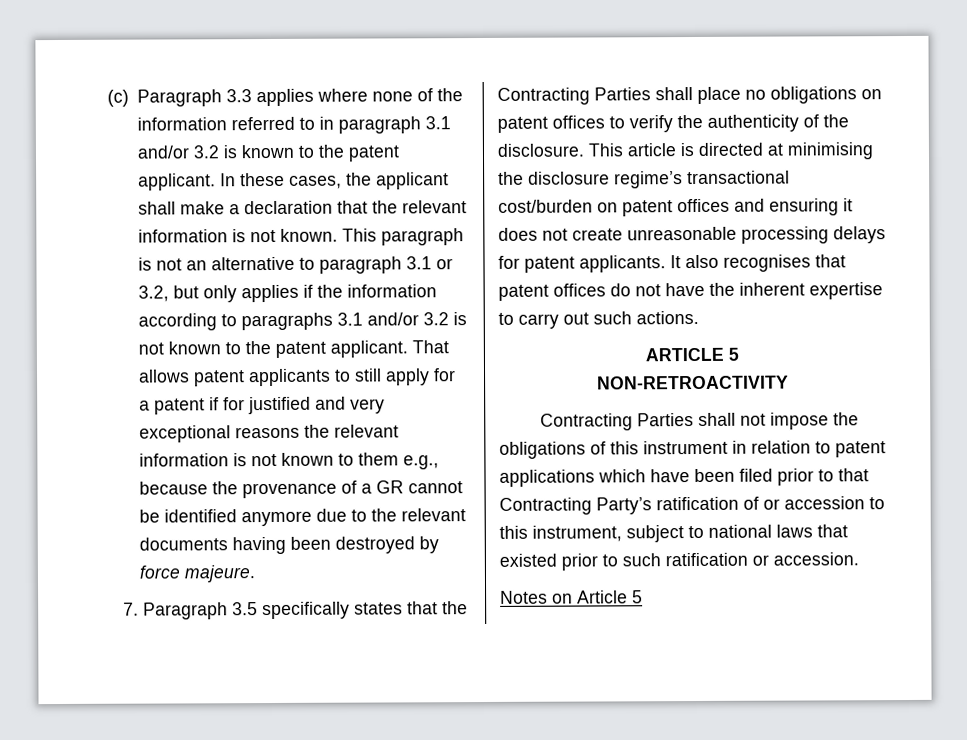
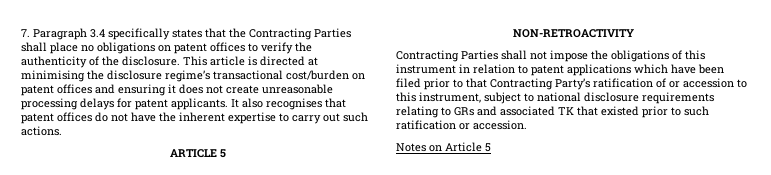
- (c) Paragraph 3.3 applies where none of the information referred to in paragraph 3.1 and/or 3.2 is known to the patent applicant. In these cases, the applicant shall make a declaration that the relevant information is not known. This paragraph is not an alternative to paragraph 3.1 or 3.2, but only applies if the information according to paragraphs 3.1 and/or 3.2 is not known to the patent applicant. That allows patent applicants to still apply for a patent if for justified and very exceptional reasons the relevant information is not known to them e.g., because the provenance of a GR cannot be identified anymore due to the relevant documents having been destroyed by force majeure.
- 7. Paragraph 3.5 specifically states that the Contracting Parties shall place no obligations on patent offices to verify the authenticity of the disclosure.
+ 7. Paragraph 3.4 specifically states that the Contracting Parties shall place no obligations on patent offices to verify the authenticity of the disclosure.
- Contracting Parties shall not impose the obligations of this instrument in relation to patent applications which have been filed prior to that Contracting Party’s ratification of or accession to this instrument, subject to national laws that existed prior to such ratification or accession.
+ Contracting Parties shall not impose the obligations of this instrument in relation to patent applications which have been filed prior to that Contracting Party’s ratification of or accession to this instrument, subject to national disclosure requirements relating to GRs and associated TK that existed prior to such ratification or accession.

